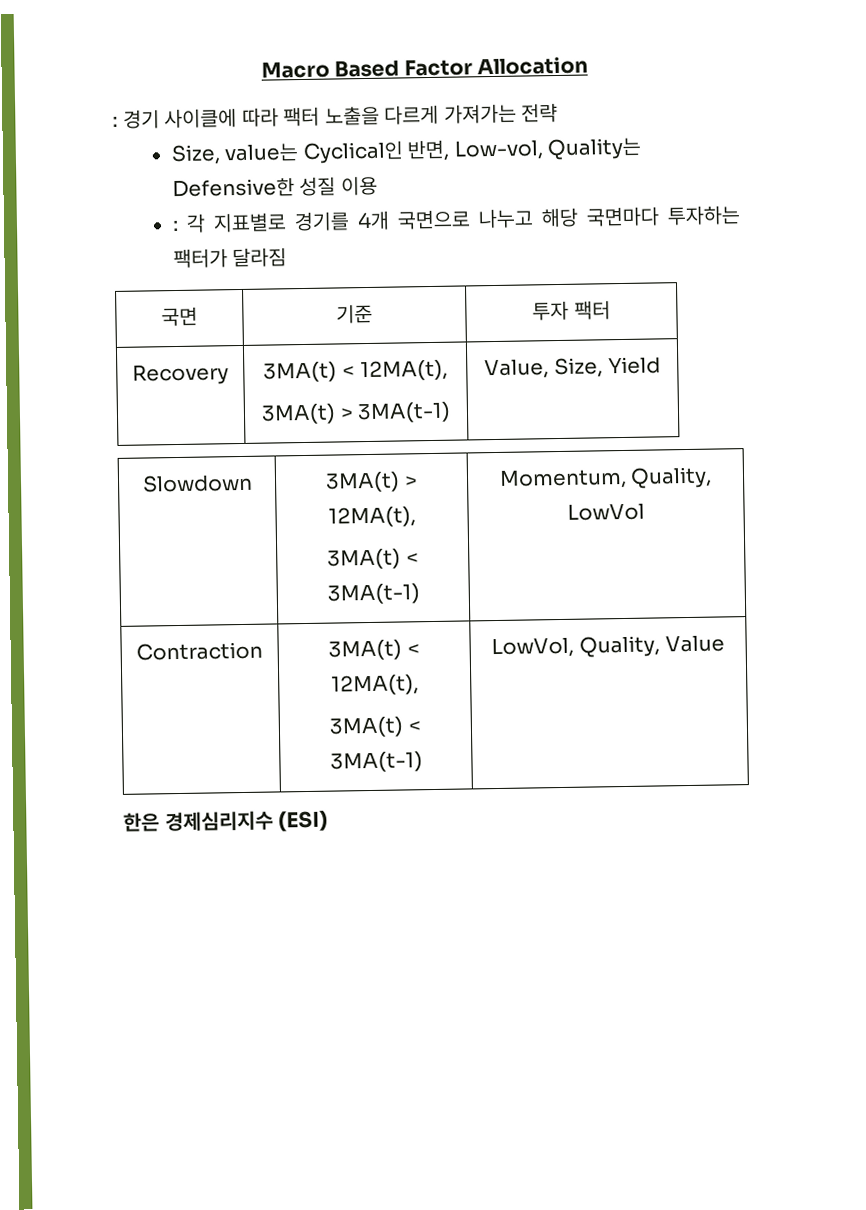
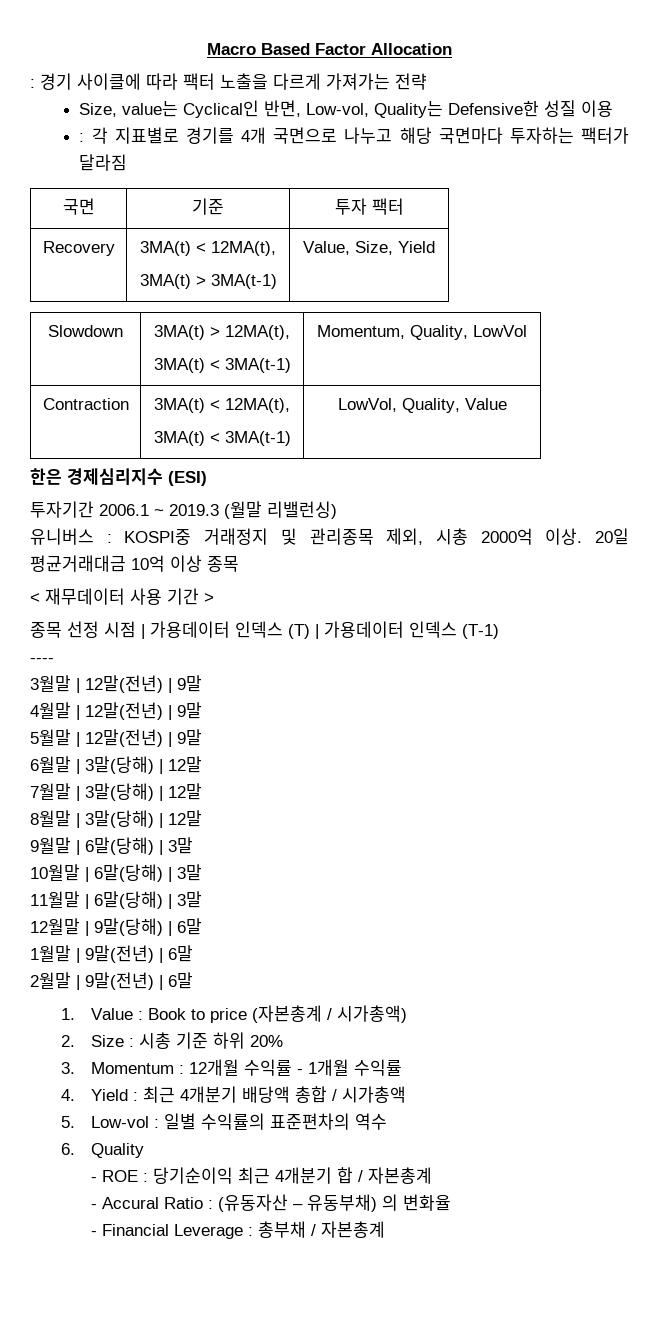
+ 투자기간 2006.1 ~ 2019.3 (월말 리밸런싱)
+ 유니버스 : KOSPI중 거래정지 및 관리종목 제외, 시총 2000억 이상. 20일 평균거래대금 10억 이상 종목
+ < 재무데이터 사용 기간 >
+ 종목 선정 시점 | 가용데이터 인덱스 (T) | 가용데이터 인덱스 (T-1)
+ ----
+ 3월말 | 12말(전년) | 9말
+ 4월말 | 12말(전년) | 9말
+ 5월말 | 12말(전년) | 9말
+ 6월말 | 3말(당해) | 12말
+ 7월말 | 3말(당해) | 12말
+ 8월말 | 3말(당해) | 12말
+ 9월말 | 6말(당해) | 3말
+ 10월말 | 6말(당해) | 3말
+ 11월말 | 6말(당해) | 3말
+ 12월말 | 9말(당해) | 6말
+ 1월말 | 9말(전년) | 6말
+ 2월말 | 9말(전년) | 6말
+ 1. Value : Book to price (자본총계 / 시가총액)
+ 2. Size : 시총 기준 하위 20%
+ 3. Momentum : 12개월 수익률 - 1개월 수익률
+ 4. Yield : 최근 4개분기 배당액 총합 / 시가총액
+ 5. Low-vol : 일별 수익률의 표준편차의 역수
+ 6. Quality
+ - ROE : 당기순이익 최근 4개분기 합 / 자본총계
+ - Accural Ratio : (유동자산 – 유동부채) 의 변화율
+ - Financial Leverage : 총부채 / 자본총계

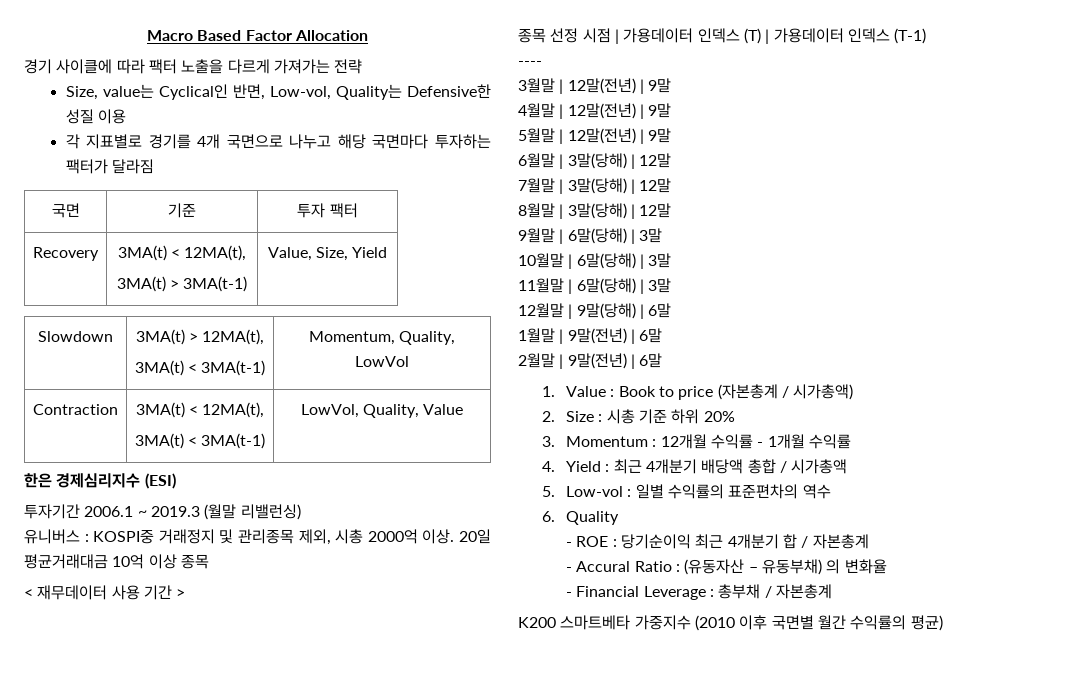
- : 경기 사이클에 따라 팩터 노출을 다르게 가져가는 전략
+ 경기 사이클에 따라 팩터 노출을 다르게 가져가는 전략
- : 각 지표별로 경기를 4개 국면으로 나누고 해당 국면마다 투자하는 팩터가 달라짐
+ 각 지표별로 경기를 4개 국면으로 나누고 해당 국면마다 투자하는 팩터가 달라짐
+ K200 스마트베타 가중지수 (2010 이후 국면별 월간 수익률의 평균)

